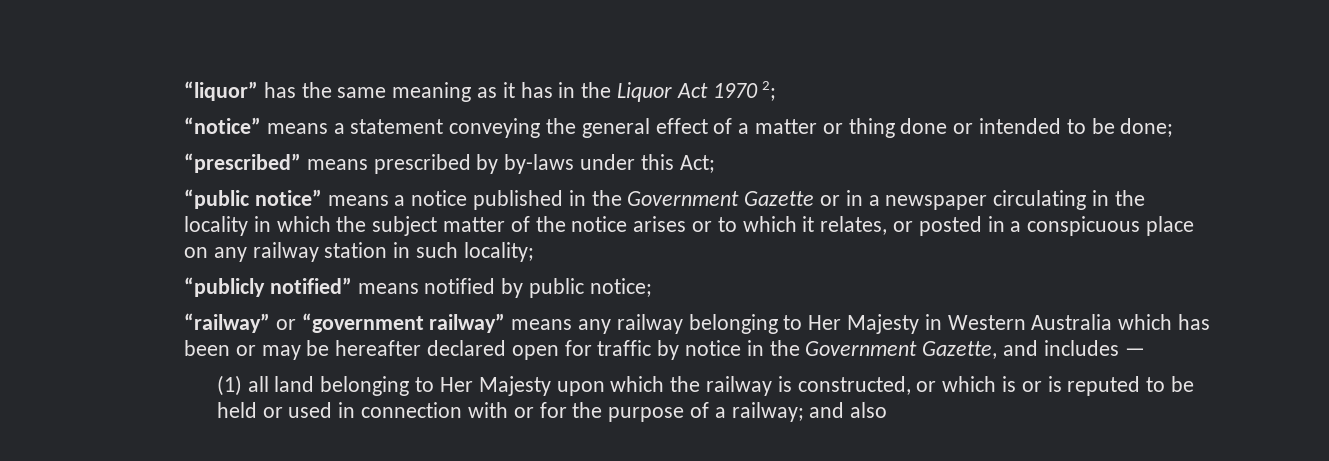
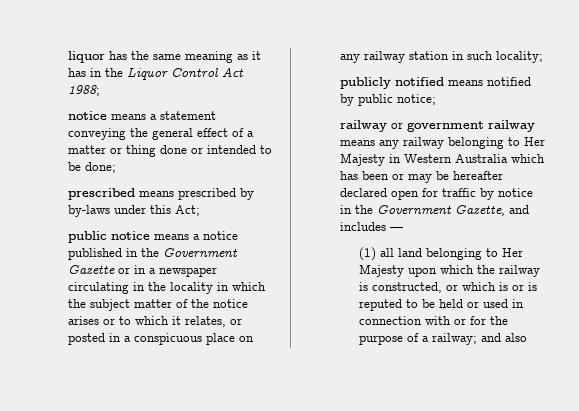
- “liquor” has the same meaning as it has in the Liquor Act 1970 2;
- “notice” means a statement conveying the general effect of a matter or thing done or intended to be done;
+ liquor has the same meaning as it has in the Liquor Control Act 1988;
+ notice means a statement conveying the general effect of a matter or thing done or intended to be done;
- “prescribed” means prescribed by by-laws under this Act;
+ prescribed means prescribed by by-laws under this Act;
- “public notice” means a notice published in the Government Gazette or in a newspaper circulating in the locality in which the subject matter of the notice arises or to which it relates, or posted in a conspicuous place on any railway station in such locality;
+ public notice means a notice published in the Government Gazette or in a newspaper circulating in the locality in which the subject matter of the notice arises or to which it relates, or posted in a conspicuous place on any railway station in such locality;
- “publicly notified” means notified by public notice;
+ publicly notified means notified by public notice;
- “railway” or “government railway” means any railway belonging to Her Majesty in Western Australia which has been or may be hereafter declared open for traffic by notice in the Government Gazette, and includes —
+ railway or government railway means any railway belonging to Her Majesty in Western Australia which has been or may be hereafter declared open for traffic by notice in the Government Gazette, and includes —

